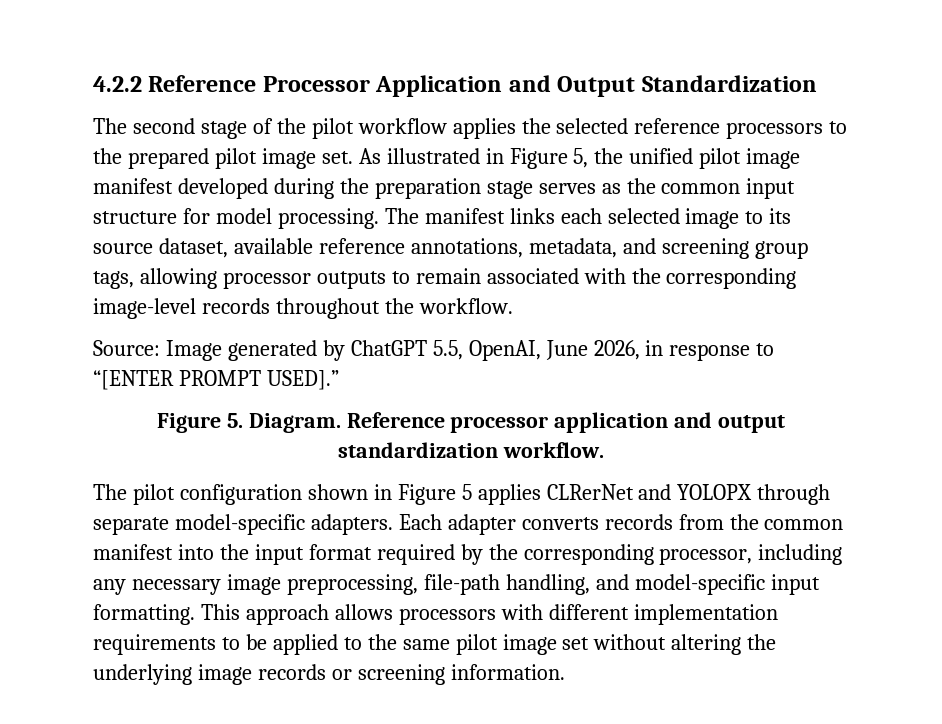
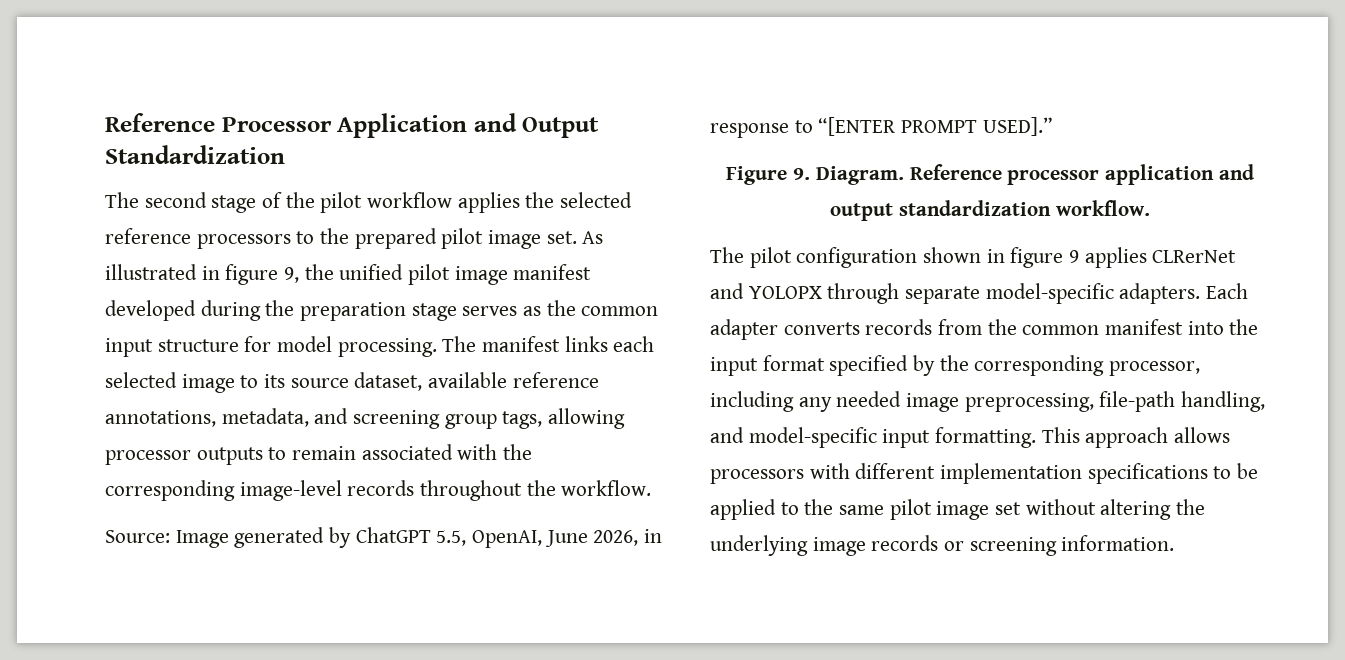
- 4.2.2 Reference Processor Application and Output Standardization
+ Reference Processor Application and Output Standardization
- As illustrated in Figure 5, the unified pilot image manifest developed during the preparation stage serves as the common input structure for model processing.
+ As illustrated in figure 9, the unified pilot image manifest developed during the preparation stage serves as the common input structure for model processing.
- Figure 5. Diagram.
+ Figure 9. Diagram.
- The pilot configuration shown in Figure 5 applies CLRerNet and YOLOPX through separate model-specific adapters.
+ The pilot configuration shown in figure 9 applies CLRerNet and YOLOPX through separate model-specific adapters.
- Each adapter converts records from the common manifest into the input format required by the corresponding processor, including any necessary image preprocessing, file-path handling, and model-specific input formatting.
+ Each adapter converts records from the common manifest into the input format specified by the corresponding processor, including any needed image preprocessing, file-path handling, and model-specific input formatting.
- This approach allows processors with different implementation requirements to be applied to the same pilot image set without altering the underlying image records or screening information.
+ This approach allows processors with different implementation specifications to be applied to the same pilot image set without altering the underlying image records or screening information.

